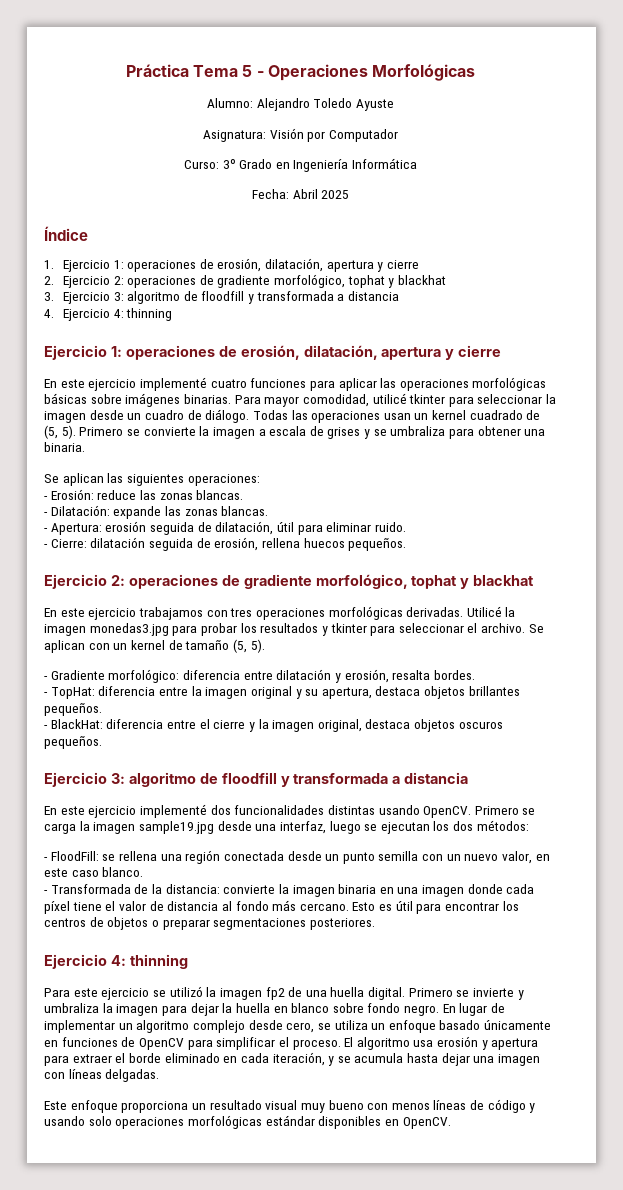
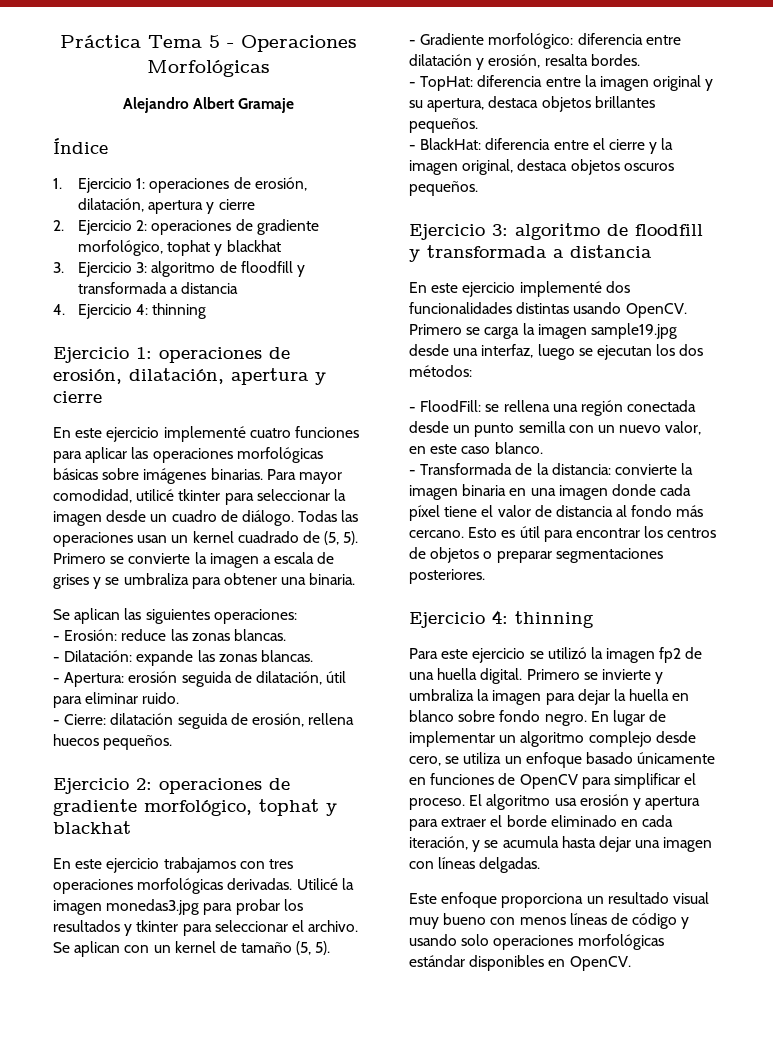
- Alumno: Alejandro Toledo Ayuste
- Asignatura: Visión por Computador
- Curso: 3º Grado en Ingeniería Informática
- Fecha: Abril 2025
+ Alejandro Albert Gramaje

